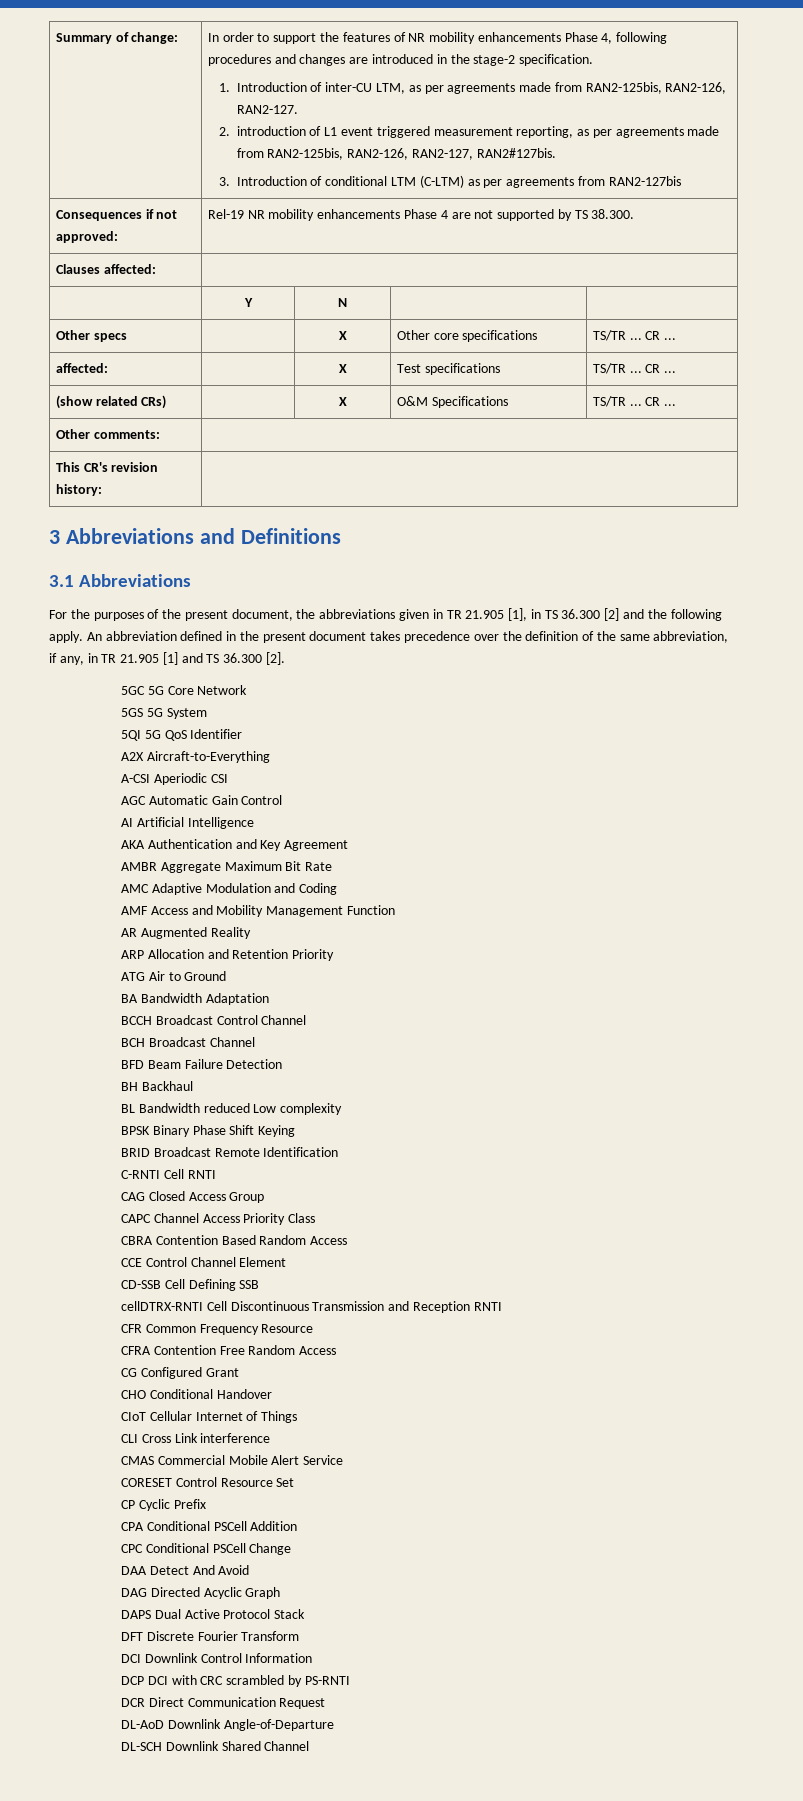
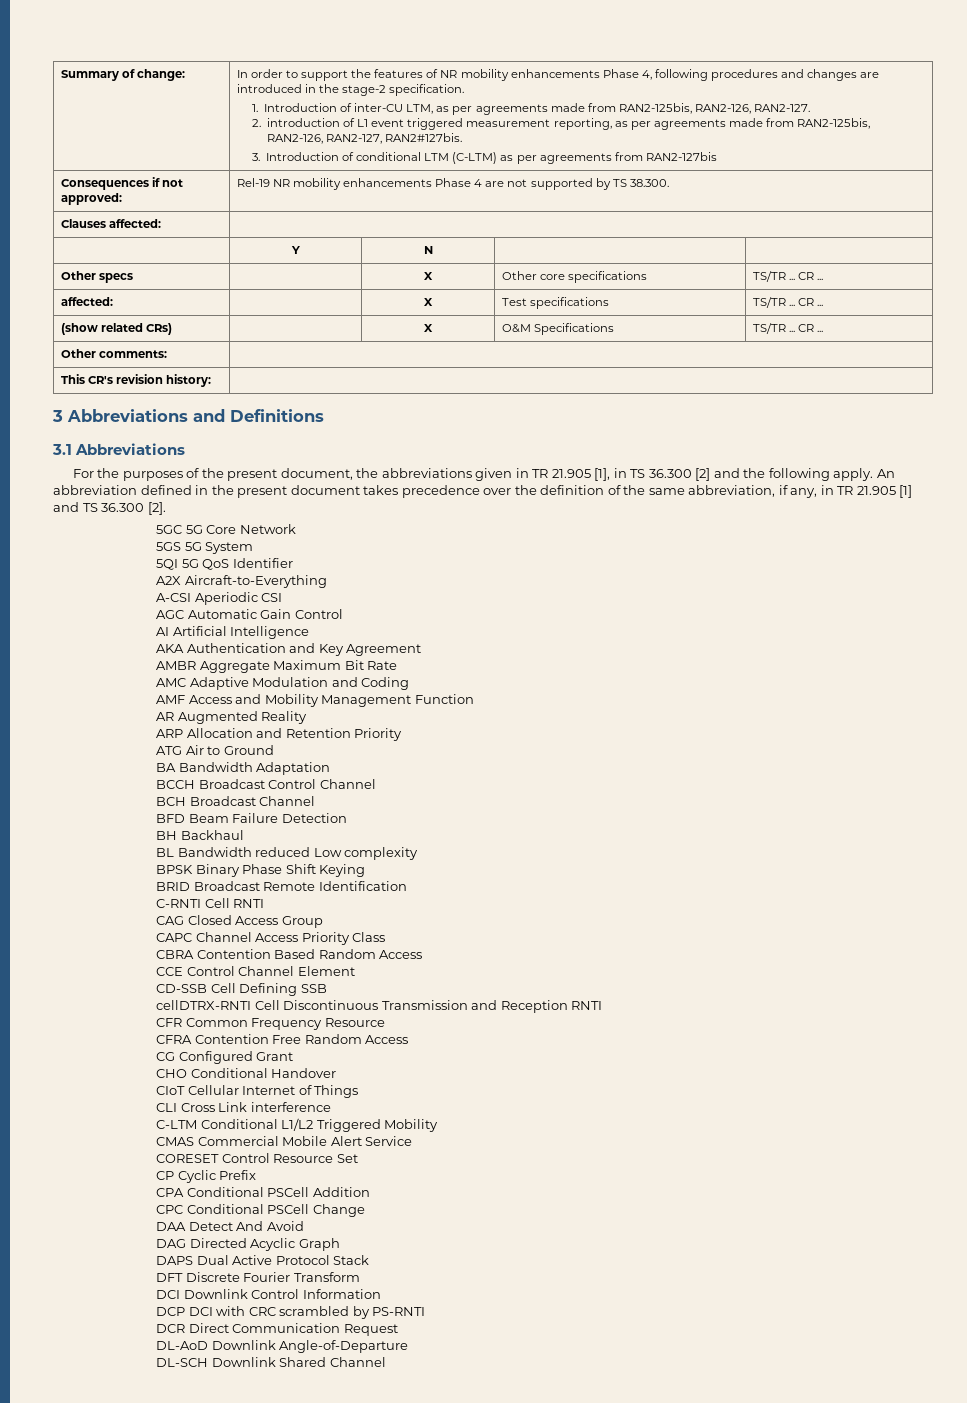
+ C-LTM Conditional L1/L2 Triggered Mobility

